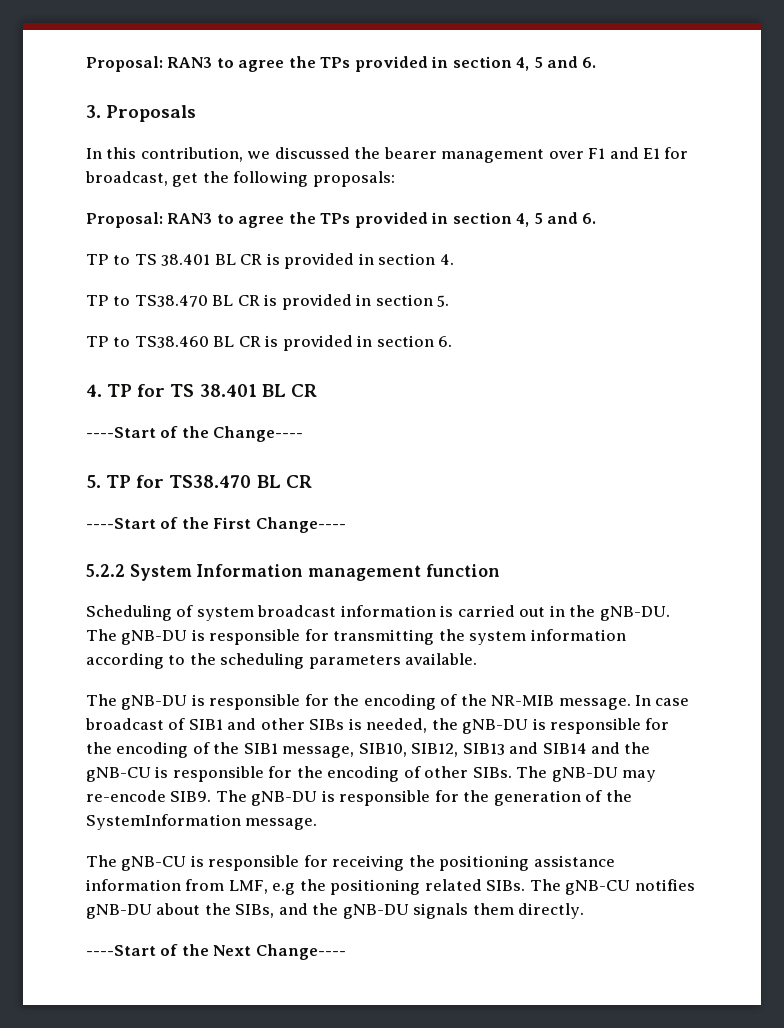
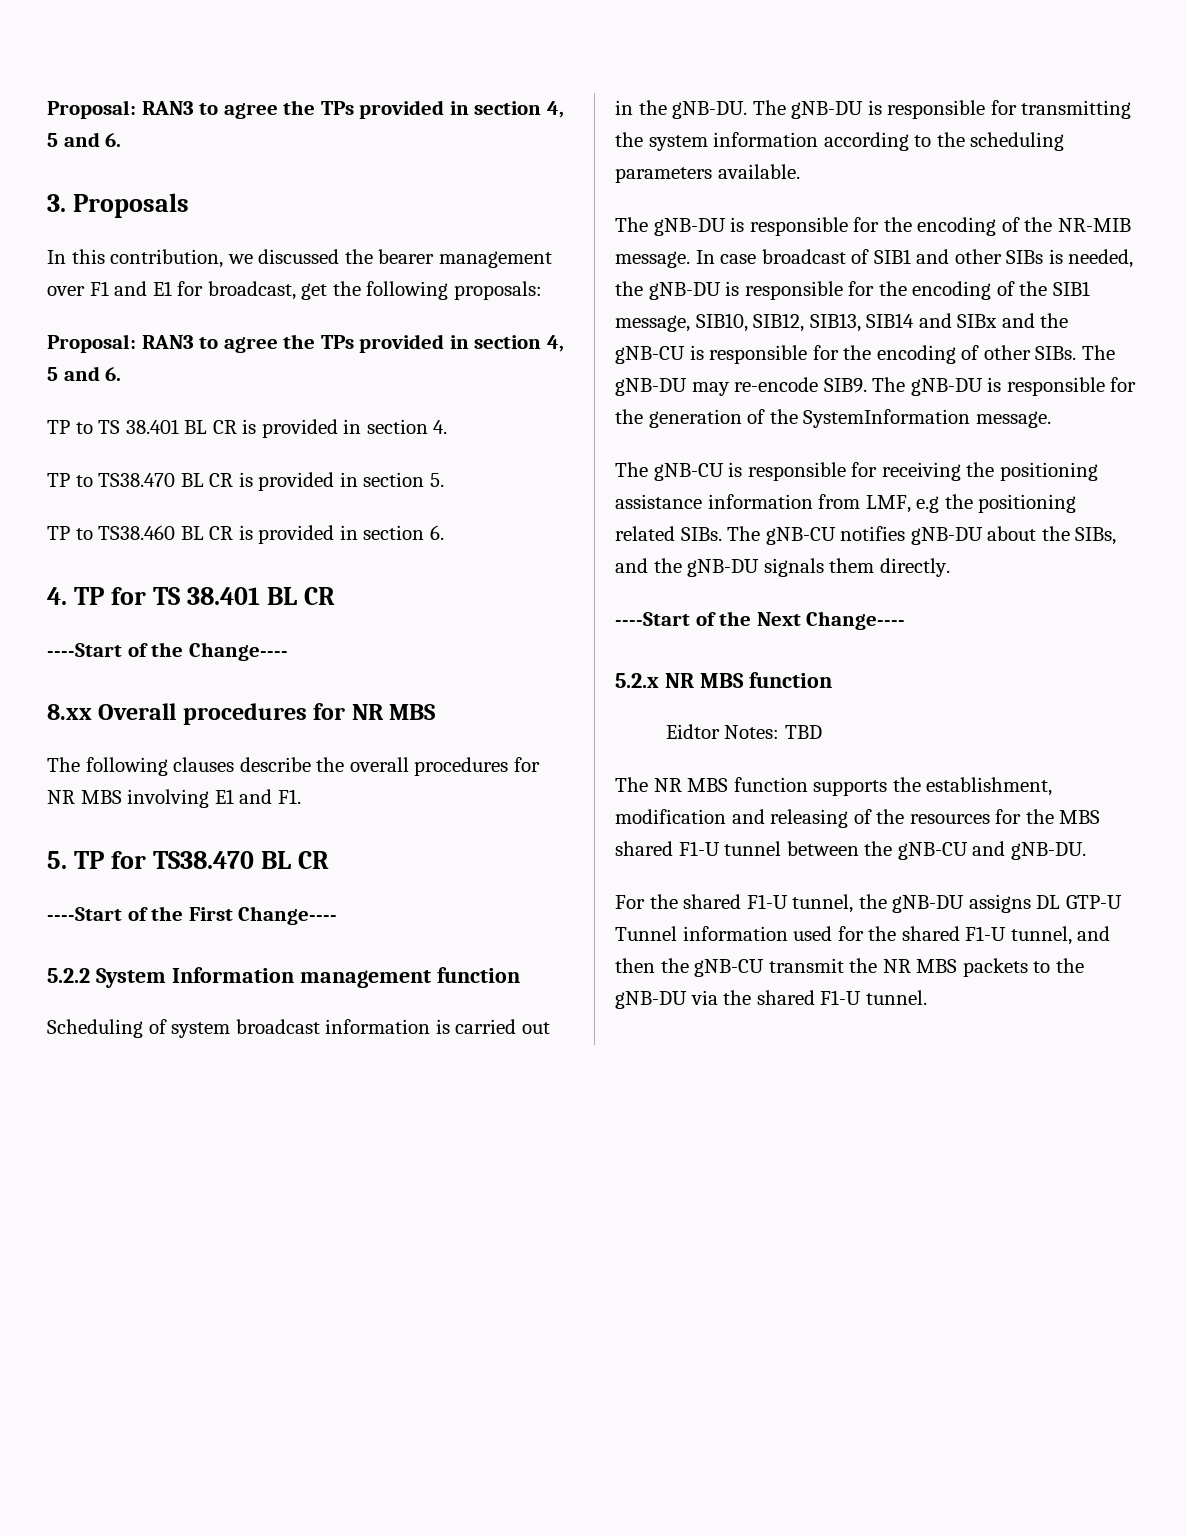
+ 8.xx Overall procedures for NR MBS
+ The following clauses describe the overall procedures for NR MBS involving E1 and F1.
- In case broadcast of SIB1 and other SIBs is needed, the gNB-DU is responsible for the encoding of the SIB1 message, SIB10, SIB12, SIB13 and SIB14 and the gNB-CU is responsible for the encoding of other SIBs.
+ In case broadcast of SIB1 and other SIBs is needed, the gNB-DU is responsible for the encoding of the SIB1 message, SIB10, SIB12, SIB13, SIB14 and SIBx and the gNB-CU is responsible for the encoding of other SIBs.
+ 5.2.x NR MBS function
+ Eidtor Notes: TBD
+ The NR MBS function supports the establishment, modification and releasing of the resources for the MBS shared F1-U tunnel between the gNB-CU and gNB-DU.
+ For the shared F1-U tunnel, the gNB-DU assigns DL GTP-U Tunnel information used for the shared F1-U tunnel, and then the gNB-CU transmit the NR MBS packets to the gNB-DU via the shared F1-U tunnel.

